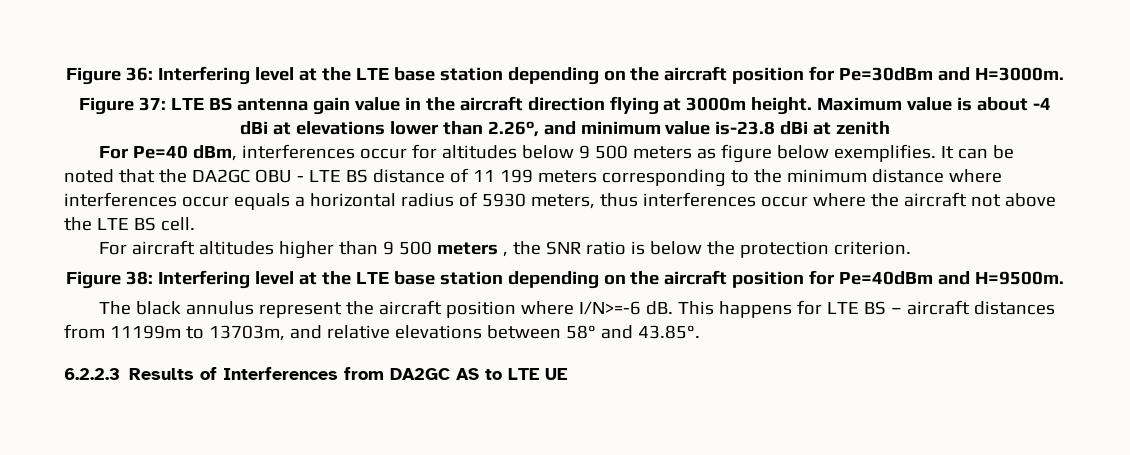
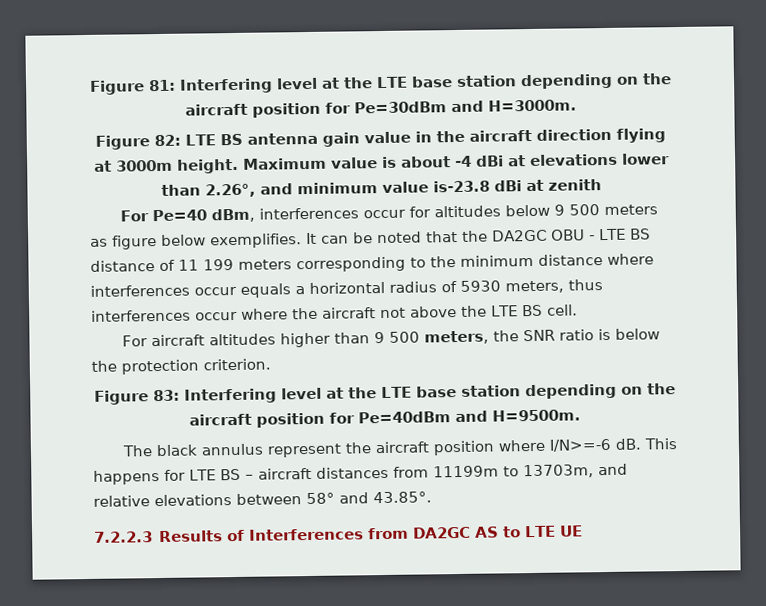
- Figure 36: Interfering level at the LTE base station depending on the aircraft position for Pe=30dBm and H=3000m.
+ Figure 81: Interfering level at the LTE base station depending on the aircraft position for Pe=30dBm and H=3000m.
- Figure 37: LTE BS antenna gain value in the aircraft direction flying at 3000m height.
+ Figure 82: LTE BS antenna gain value in the aircraft direction flying at 3000m height.
- For aircraft altitudes higher than 9 500 meters , the SNR ratio is below the protection criterion.
+ For aircraft altitudes higher than 9 500 meters, the SNR ratio is below the protection criterion.
- Figure 38: Interfering level at the LTE base station depending on the aircraft position for Pe=40dBm and H=9500m.
+ Figure 83: Interfering level at the LTE base station depending on the aircraft position for Pe=40dBm and H=9500m.
- 6.2.2.3 Results of Interferences from DA2GC AS to LTE UE
+ 7.2.2.3 Results of Interferences from DA2GC AS to LTE UE

